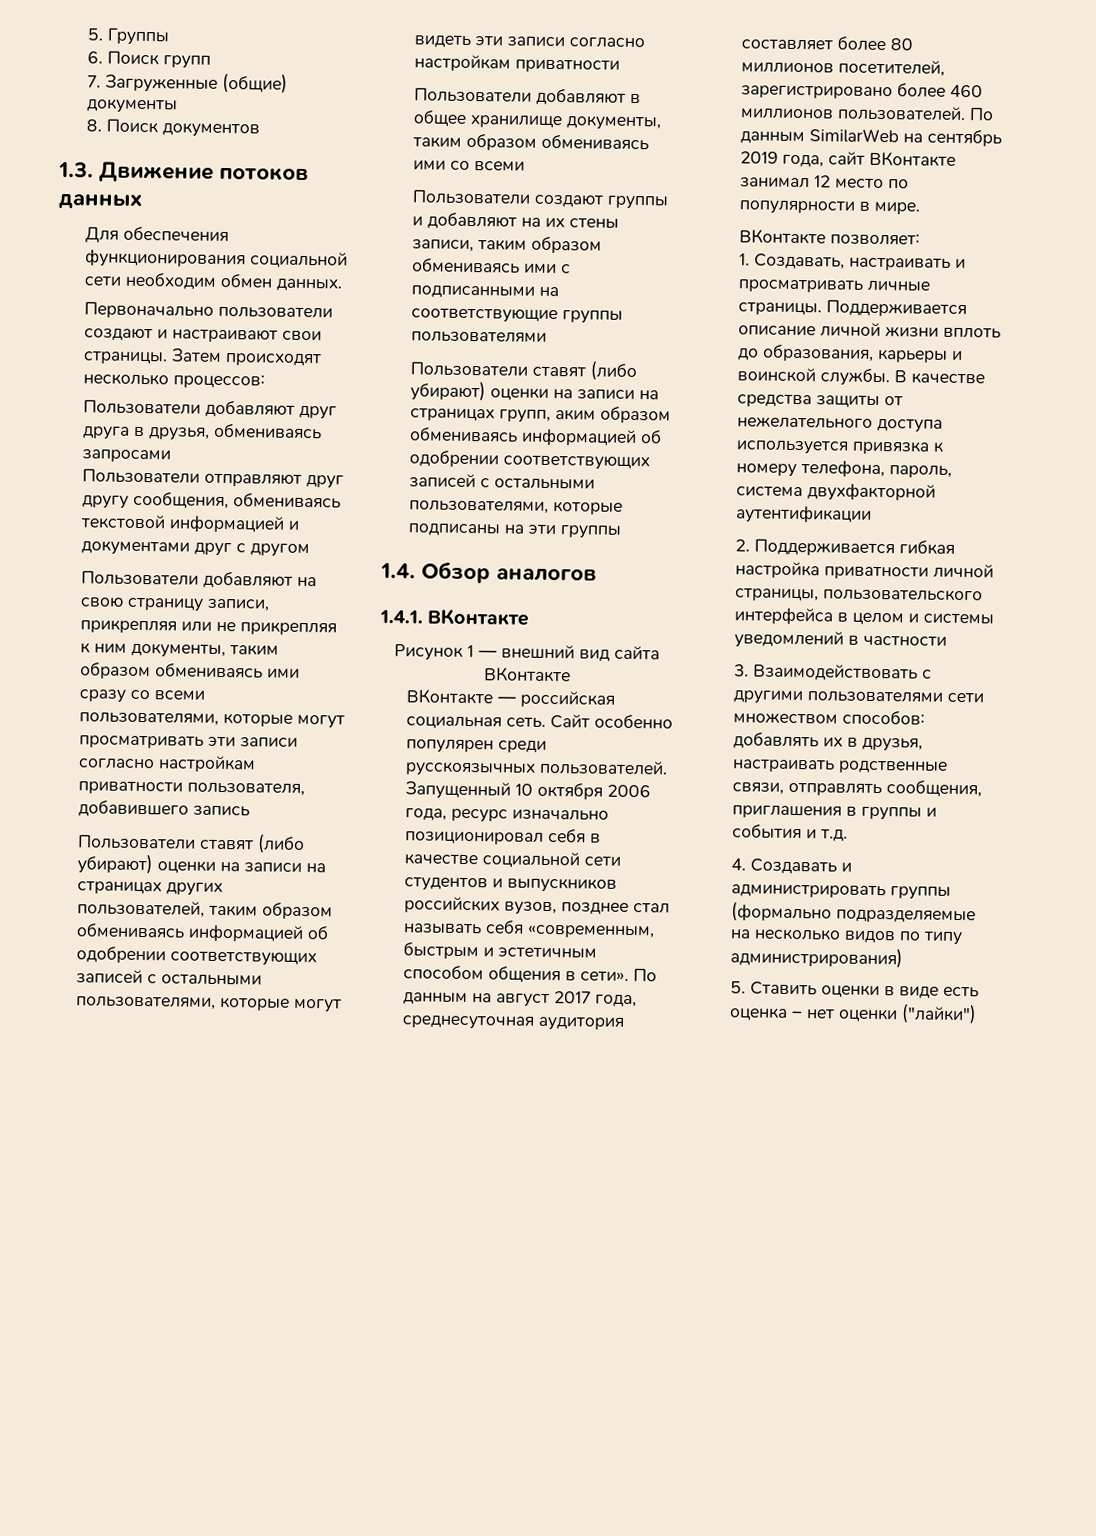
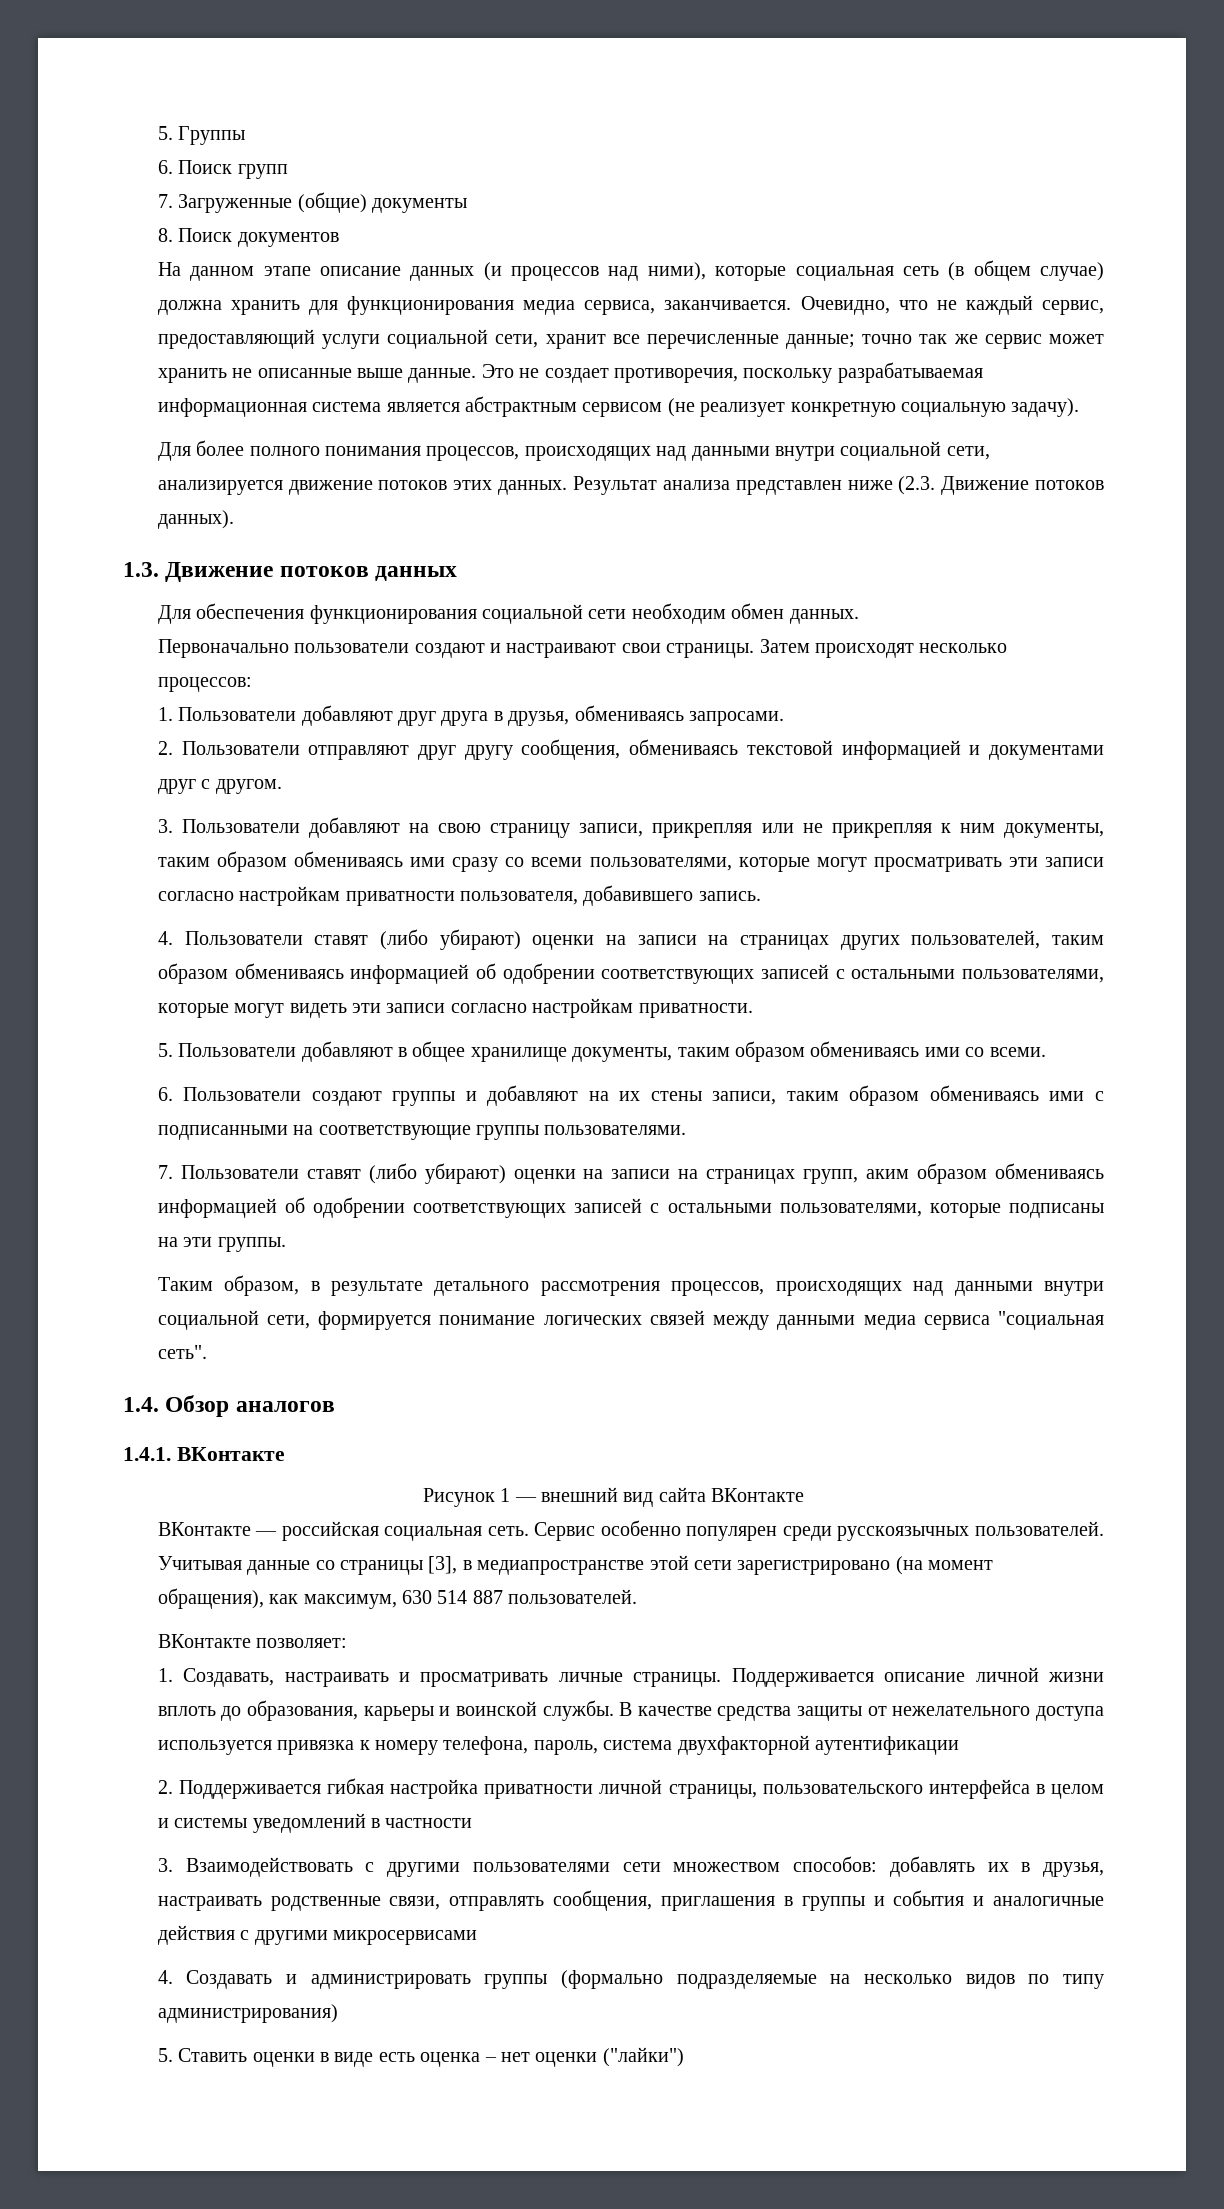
+ На данном этапе описание данных (и процессов над ними), которые социальная сеть (в общем случае) должна хранить для функционирования медиа сервиса, заканчивается. Очевидно, что не каждый сервис, предоставляющий услуги социальной сети, хранит все перечисленные данные; точно так же сервис может хранить не описанные выше данные. Это не создает противоречия, поскольку разрабатываемая информационная система является абстрактным сервисом (не реализует конкретную социальную задачу).
+ Для более полного понимания процессов, происходящих над данными внутри социальной сети, анализируется движение потоков этих данных. Результат анализа представлен ниже (2.3. Движение потоков данных).
- Пользователи добавляют друг друга в друзья, обмениваясь запросами
- Пользователи отправляют друг другу сообщения, обмениваясь текстовой информацией и документами друг с другом
- Пользователи добавляют на свою страницу записи, прикрепляя или не прикрепляя к ним документы, таким образом обмениваясь ими сразу со всеми пользователями, которые могут просматривать эти записи согласно настройкам приватности пользователя, добавившего запись
- Пользователи ставят (либо убирают) оценки на записи на страницах других пользователей, таким образом обмениваясь информацией об одобрении соответствующих записей с остальными пользователями, которые могут видеть эти записи согласно настройкам приватности
- Пользователи добавляют в общее хранилище документы, таким образом обмениваясь ими со всеми
- Пользователи создают группы и добавляют на их стены записи, таким образом обмениваясь ими с подписанными на соответствующие группы пользователями
- Пользователи ставят (либо убирают) оценки на записи на страницах групп, аким образом обмениваясь информацией об одобрении соответствующих записей с остальными пользователями, которые подписаны на эти группы
+ 1. Пользователи добавляют друг друга в друзья, обмениваясь запросами.
+ 2. Пользователи отправляют друг другу сообщения, обмениваясь текстовой информацией и документами друг с другом.
+ 3. Пользователи добавляют на свою страницу записи, прикрепляя или не прикрепляя к ним документы, таким образом обмениваясь ими сразу со всеми пользователями, которые могут просматривать эти записи согласно настройкам приватности пользователя, добавившего запись.
+ 4. Пользователи ставят (либо убирают) оценки на записи на страницах других пользователей, таким образом обмениваясь информацией об одобрении соответствующих записей с остальными пользователями, которые могут видеть эти записи согласно настройкам приватности.
+ 5. Пользователи добавляют в общее хранилище документы, таким образом обмениваясь ими со всеми.
+ 6. Пользователи создают группы и добавляют на их стены записи, таким образом обмениваясь ими с подписанными на соответствующие группы пользователями.
+ 7. Пользователи ставят (либо убирают) оценки на записи на страницах групп, аким образом обмениваясь информацией об одобрении соответствующих записей с остальными пользователями, которые подписаны на эти группы.
+ Таким образом, в результате детального рассмотрения процессов, происходящих над данными внутри социальной сети, формируется понимание логических связей между данными медиа сервиса "социальная сеть".
- Сайт особенно популярен среди русскоязычных пользователей.
+ Сервис особенно популярен среди русскоязычных пользователей.
- Запущенный 10 октября 2006 года, ресурс изначально позиционировал себя в качестве социальной сети студентов и выпускников российских вузов, позднее стал называть себя «современным, быстрым и эстетичным способом общения в сети». По данным на август 2017 года, среднесуточная аудитория составляет более 80 миллионов посетителей, зарегистрировано более 460 миллионов пользователей. По данным SimilarWeb на сентябрь 2019 года, сайт ВКонтакте занимал 12 место по популярности в мире.
+ Учитывая данные со страницы [3], в медиапространстве этой сети зарегистрировано (на момент обращения), как максимум, 630 514 887 пользователей.
- 3. Взаимодействовать с другими пользователями сети множеством способов: добавлять их в друзья, настраивать родственные связи, отправлять сообщения, приглашения в группы и события и т.д.
+ 3. Взаимодействовать с другими пользователями сети множеством способов: добавлять их в друзья, настраивать родственные связи, отправлять сообщения, приглашения в группы и события и аналогичные действия с другими микросервисами

